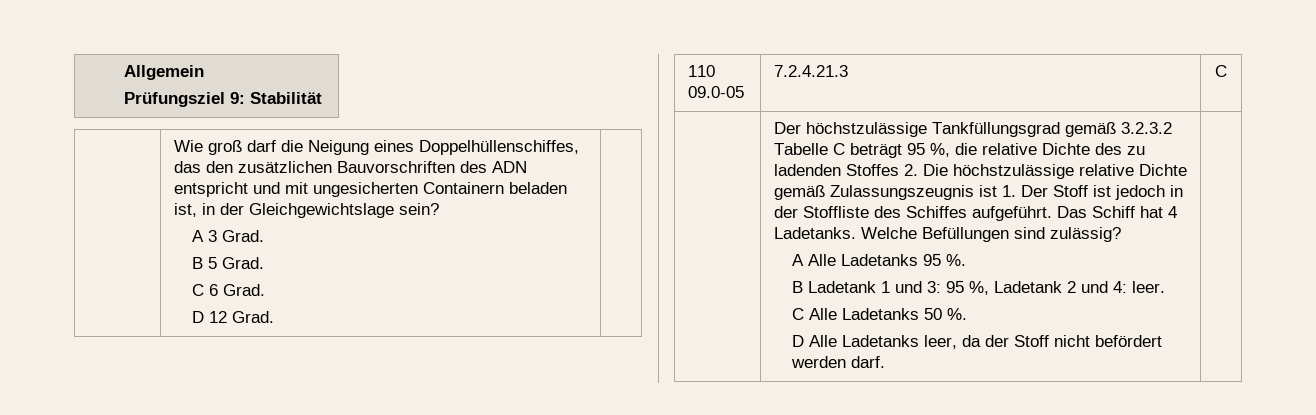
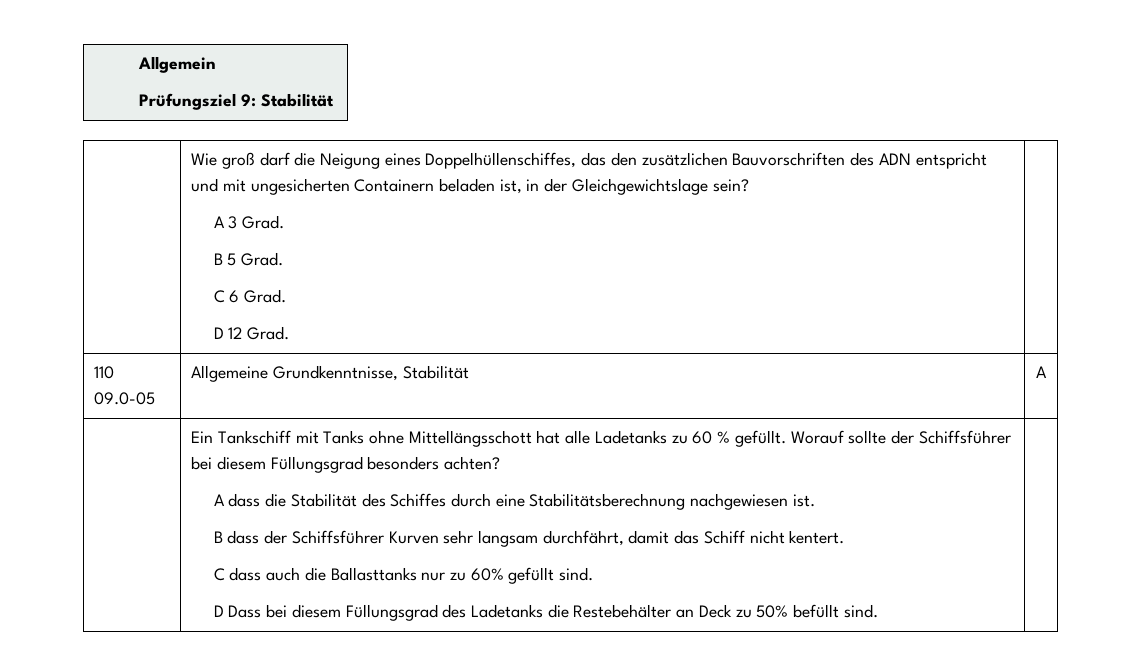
- 110 09.0-05 | 7.2.4.21.3 | C
- | Der höchstzulässige Tankfüllungsgrad gemäß 3.2.3.2 Tabelle C beträgt 95 %, die relative Dichte des zu ladenden Stoffes 2. Die höchstzulässige relative Dichte gemäß Zulassungszeugnis ist 1. Der Stoff ist jedoch in der Stoffliste des Schiffes aufgeführt. Das Schiff hat 4 Ladetanks. Welche Befüllungen sind zulässig?
- A Alle Ladetanks 95 %.
- B Ladetank 1 und 3: 95 %, Ladetank 2 und 4: leer.
- C Alle Ladetanks 50 %.
- D Alle Ladetanks leer, da der Stoff nicht befördert werden darf.
+ 110 09.0-05 | Allgemeine Grundkenntnisse, Stabilität | A
+ | Ein Tankschiff mit Tanks ohne Mittellängsschott hat alle Ladetanks zu 60 % gefüllt. Worauf sollte der Schiffsführer bei diesem Füllungsgrad besonders achten?
+ A dass die Stabilität des Schiffes durch eine Stabilitätsberechnung nachgewiesen ist.
+ B dass der Schiffsführer Kurven sehr langsam durchfährt, damit das Schiff nicht kentert.
+ C dass auch die Ballasttanks nur zu 60% gefüllt sind.
+ D Dass bei diesem Füllungsgrad des Ladetanks die Restebehälter an Deck zu 50% befüllt sind.

